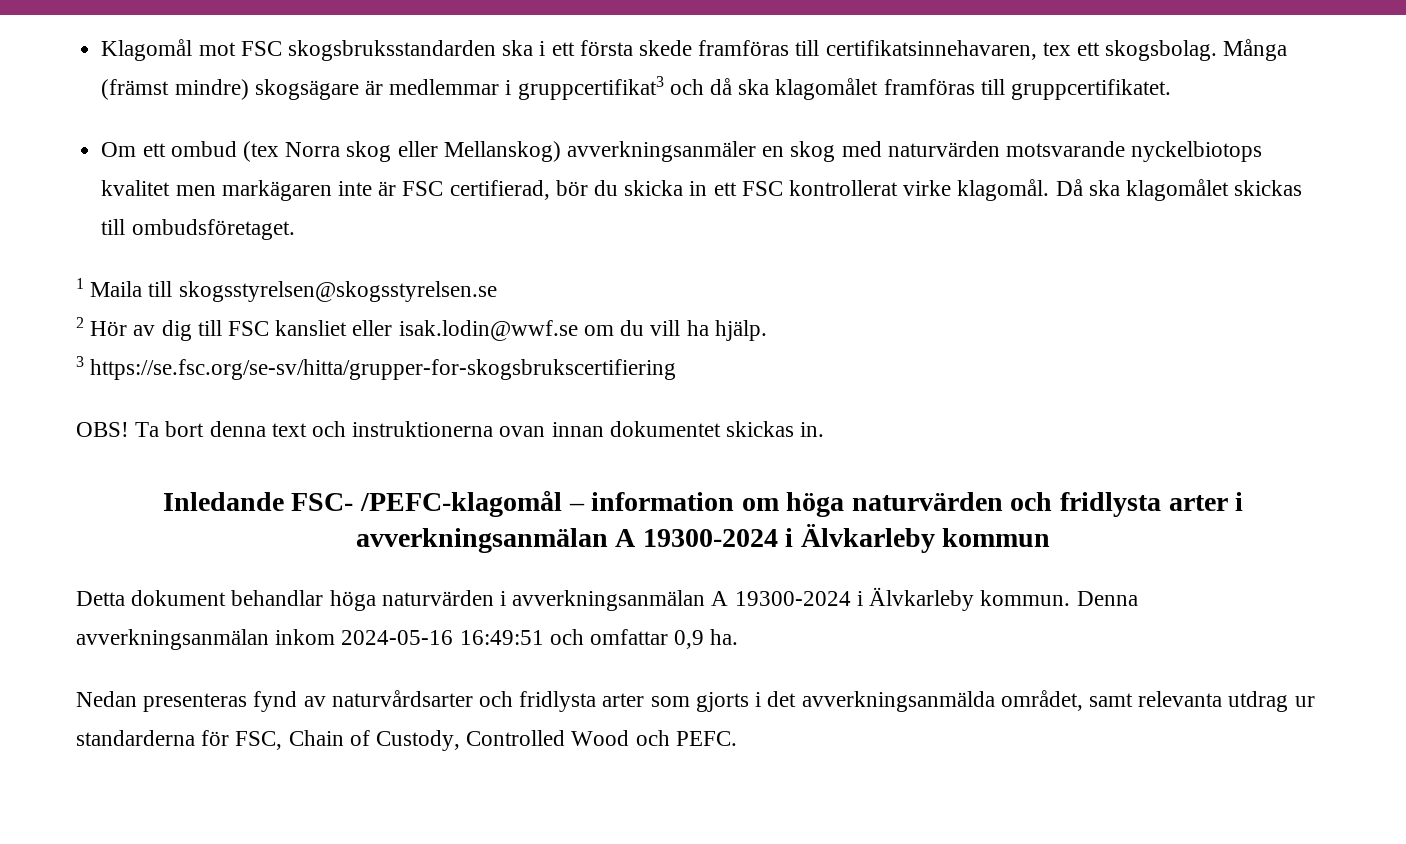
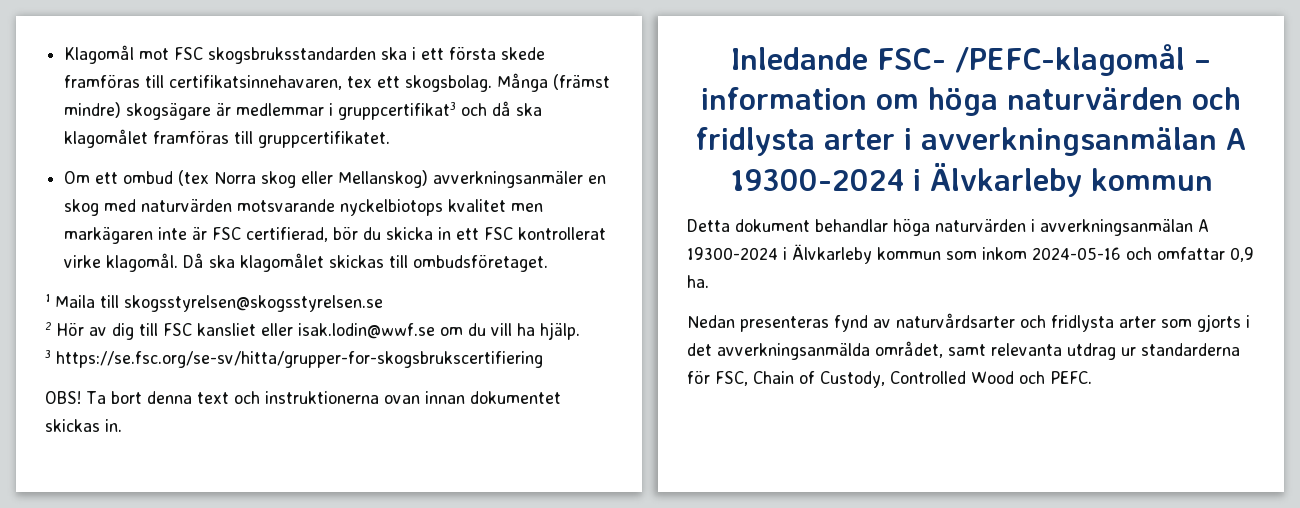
- Detta dokument behandlar höga naturvärden i avverkningsanmälan A 19300-2024 i Älvkarleby kommun. Denna avverkningsanmälan inkom 2024-05-16 16:49:51 och omfattar 0,9 ha.
+ Detta dokument behandlar höga naturvärden i avverkningsanmälan A 19300-2024 i Älvkarleby kommun som inkom 2024-05-16 och omfattar 0,9 ha.

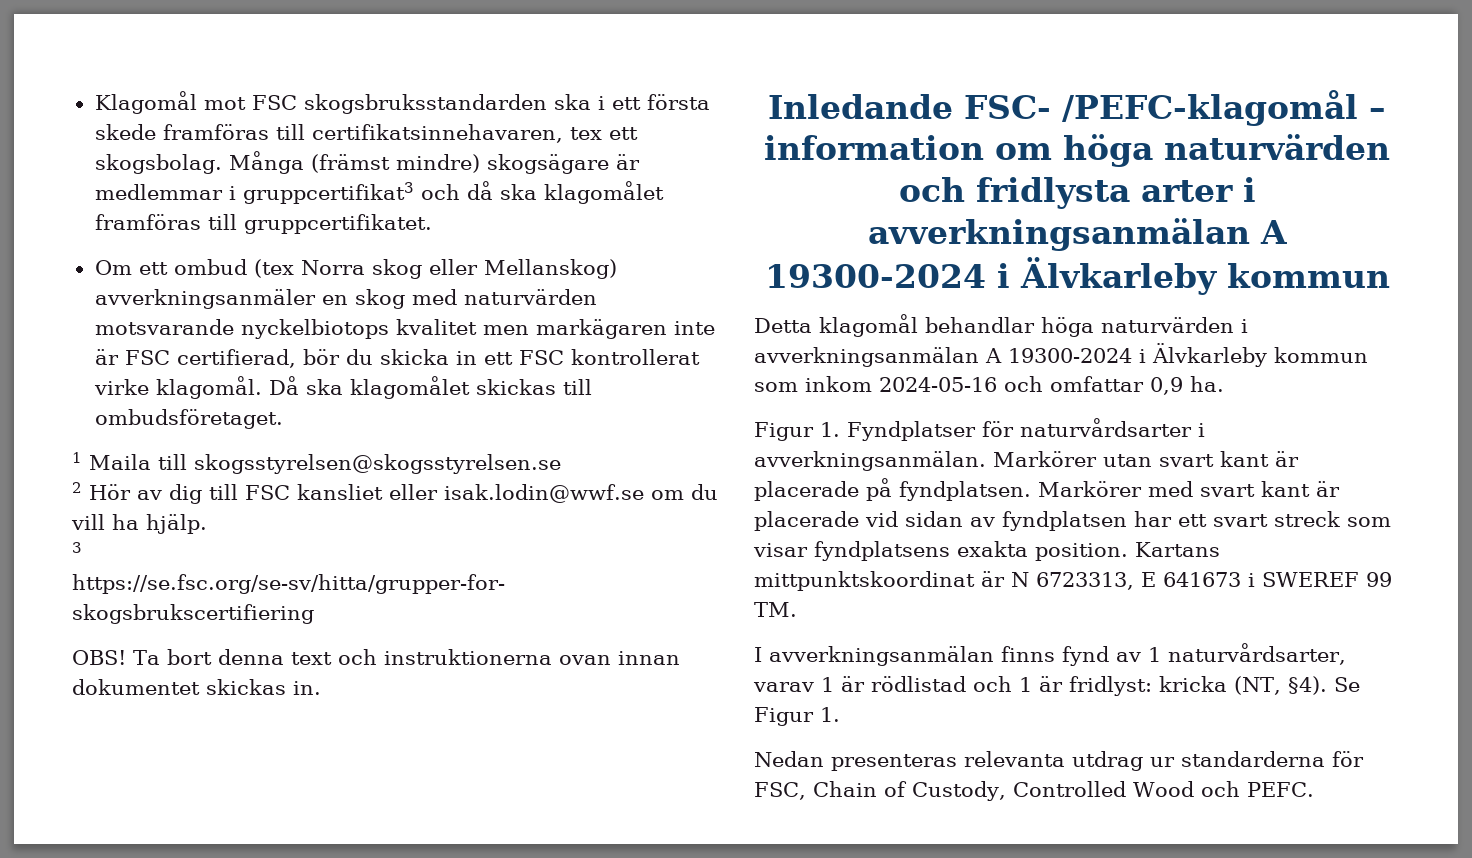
- Detta dokument behandlar höga naturvärden i avverkningsanmälan A 19300-2024 i Älvkarleby kommun som inkom 2024-05-16 och omfattar 0,9 ha.
+ Detta klagomål behandlar höga naturvärden i avverkningsanmälan A 19300-2024 i Älvkarleby kommun som inkom 2024-05-16 och omfattar 0,9 ha.
- Nedan presenteras fynd av naturvårdsarter och fridlysta arter som gjorts i det avverkningsanmälda området, samt relevanta utdrag ur standarderna för FSC, Chain of Custody, Controlled Wood och PEFC.
+ Figur 1. Fyndplatser för naturvårdsarter i avverkningsanmälan. Markörer utan svart kant är placerade på fyndplatsen. Markörer med svart kant är placerade vid sidan av fyndplatsen har ett svart streck som visar fyndplatsens exakta position. Kartans mittpunktskoordinat är N 6723313, E 641673 i SWEREF 99 TM.
+ I avverkningsanmälan finns fynd av 1 naturvårdsarter, varav 1 är rödlistad och 1 är fridlyst: kricka (NT, §4). Se Figur 1.
+ Nedan presenteras relevanta utdrag ur standarderna för FSC, Chain of Custody, Controlled Wood och PEFC.

